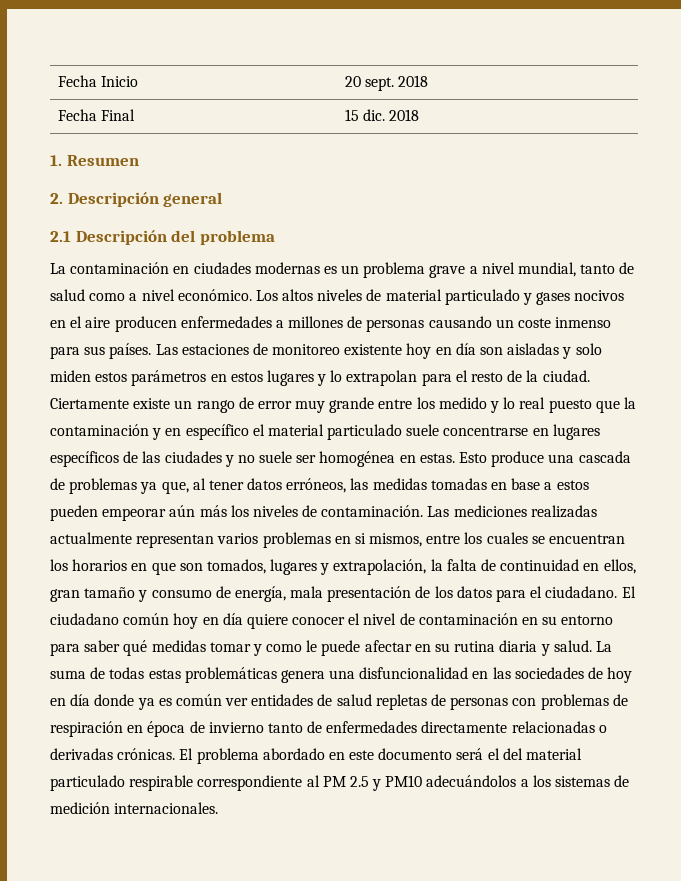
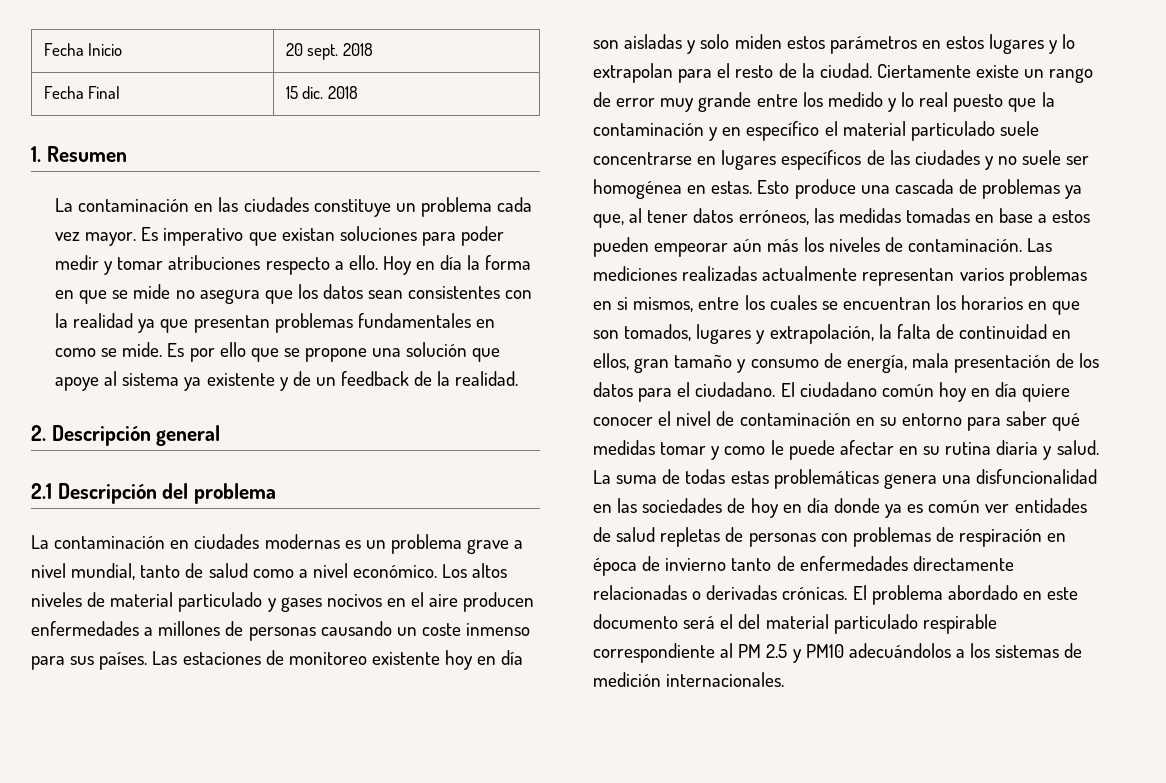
+ La contaminación en las ciudades constituye un problema cada vez mayor. Es imperativo que existan soluciones para poder medir y tomar atribuciones respecto a ello. Hoy en día la forma en que se mide no asegura que los datos sean consistentes con la realidad ya que presentan problemas fundamentales en como se mide. Es por ello que se propone una solución que apoye al sistema ya existente y de un feedback de la realidad.

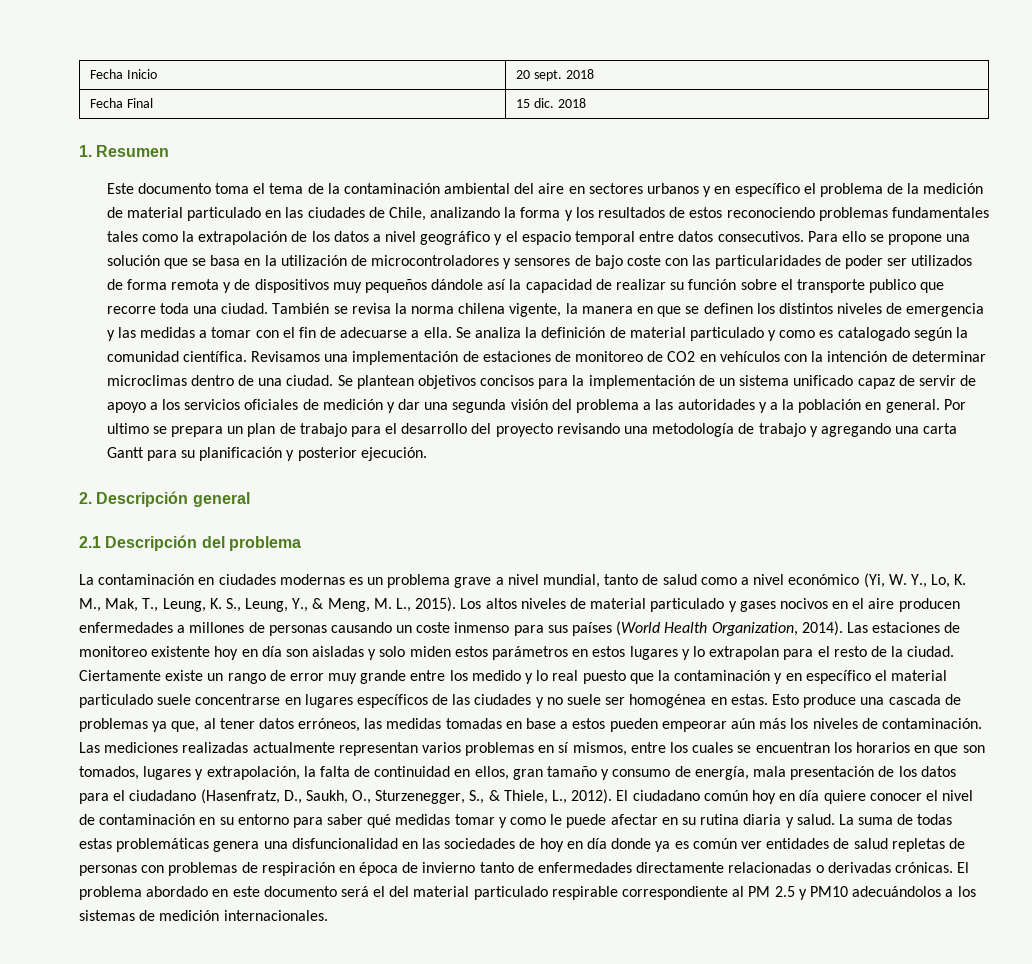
- La contaminación en las ciudades constituye un problema cada vez mayor. Es imperativo que existan soluciones para poder medir y tomar atribuciones respecto a ello. Hoy en día la forma en que se mide no asegura que los datos sean consistentes con la realidad ya que presentan problemas fundamentales en como se mide. Es por ello que se propone una solución que apoye al sistema ya existente y de un feedback de la realidad.
+ Este documento toma el tema de la contaminación ambiental del aire en sectores urbanos y en específico el problema de la medición de material particulado en las ciudades de Chile, analizando la forma y los resultados de estos reconociendo problemas fundamentales tales como la extrapolación de los datos a nivel geográfico y el espacio temporal entre datos consecutivos. Para ello se propone una solución que se basa en la utilización de microcontroladores y sensores de bajo coste con las particularidades de poder ser utilizados de forma remota y de dispositivos muy pequeños dándole así la capacidad de realizar su función sobre el transporte publico que recorre toda una ciudad. También se revisa la norma chilena vigente, la manera en que se definen los distintos niveles de emergencia y las medidas a tomar con el fin de adecuarse a ella. Se analiza la definición de material particulado y como es catalogado según la comunidad científica. Revisamos una implementación de estaciones de monitoreo de CO2 en vehículos con la intención de determinar microclimas dentro de una ciudad. Se plantean objetivos concisos para la implementación de un sistema unificado capaz de servir de apoyo a los servicios oficiales de medición y dar una segunda visión del problema a las autoridades y a la población en general. Por ultimo se prepara un plan de trabajo para el desarrollo del proyecto revisando una metodología de trabajo y agregando una carta Gantt para su planificación y posterior ejecución.
- La contaminación en ciudades modernas es un problema grave a nivel mundial, tanto de salud como a nivel económico.
+ La contaminación en ciudades modernas es un problema grave a nivel mundial, tanto de salud como a nivel económico (Yi, W. Y., Lo, K. M., Mak, T., Leung, K. S., Leung, Y., & Meng, M. L., 2015).
- Los altos niveles de material particulado y gases nocivos en el aire producen enfermedades a millones de personas causando un coste inmenso para sus países.
+ Los altos niveles de material particulado y gases nocivos en el aire producen enfermedades a millones de personas causando un coste inmenso para sus países (World Health Organization, 2014).
- Las mediciones realizadas actualmente representan varios problemas en si mismos, entre los cuales se encuentran los horarios en que son tomados, lugares y extrapolación, la falta de continuidad en ellos, gran tamaño y consumo de energía, mala presentación de los datos para el ciudadano.
+ Las mediciones realizadas actualmente representan varios problemas en sí mismos, entre los cuales se encuentran los horarios en que son tomados, lugares y extrapolación, la falta de continuidad en ellos, gran tamaño y consumo de energía, mala presentación de los datos para el ciudadano (Hasenfratz, D., Saukh, O., Sturzenegger, S., & Thiele, L., 2012).

